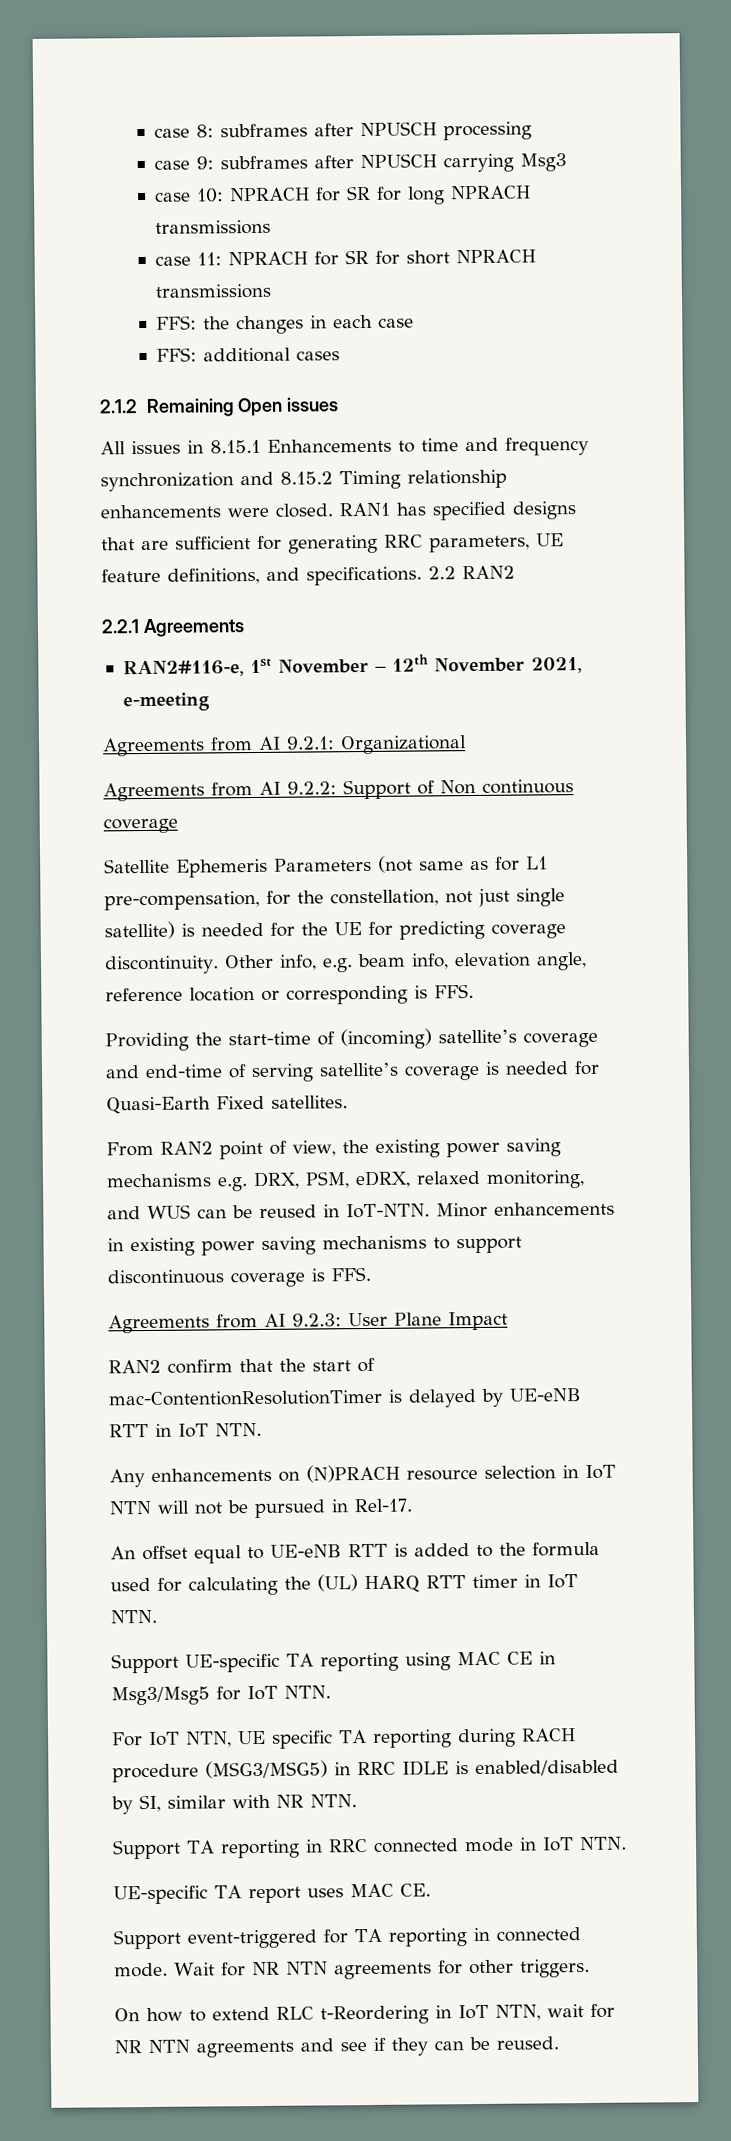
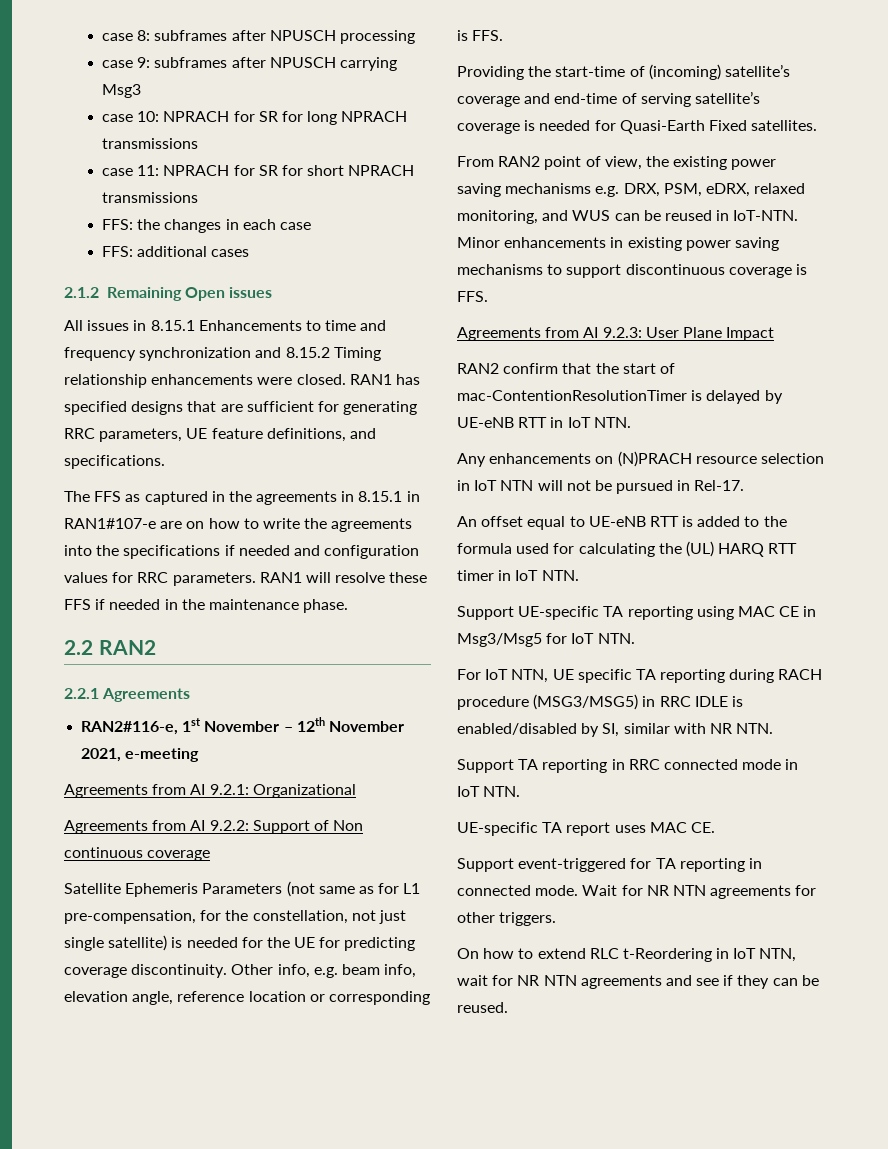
- RAN1 has specified designs that are sufficient for generating RRC parameters, UE feature definitions, and specifications. 2.2 RAN2
+ RAN1 has specified designs that are sufficient for generating RRC parameters, UE feature definitions, and specifications.
+ The FFS as captured in the agreements in 8.15.1 in RAN1#107-e are on how to write the agreements into the specifications if needed and configuration values for RRC parameters. RAN1 will resolve these FFS if needed in the maintenance phase.
+ 2.2 RAN2

